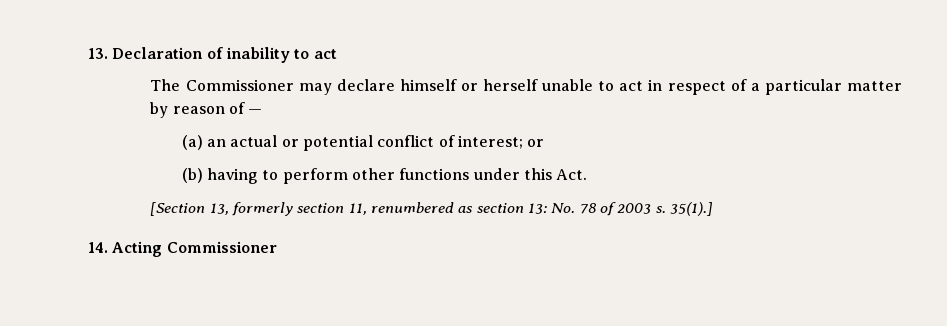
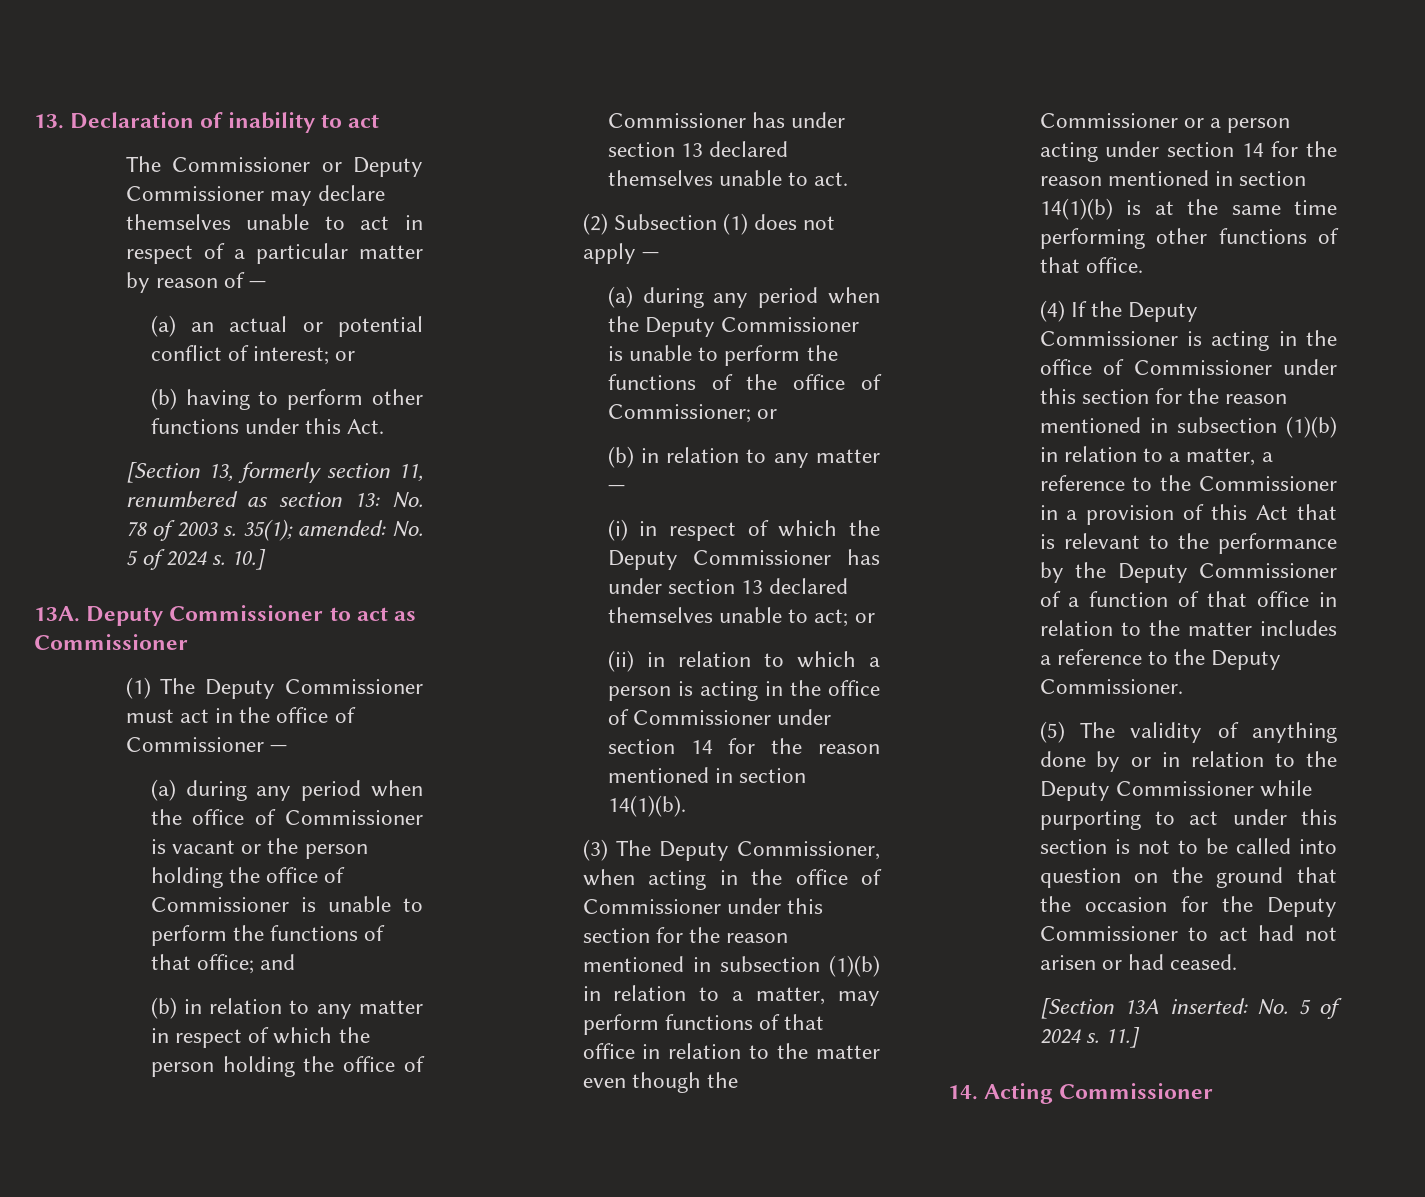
- The Commissioner may declare himself or herself unable to act in respect of a particular matter by reason of —
+ The Commissioner or Deputy Commissioner may declare themselves unable to act in respect of a particular matter by reason of —
- 35(1).]
+ 35(1); amended: No. 5 of 2024 s. 10.]
+ 13A. Deputy Commissioner to act as Commissioner
+ (1) The Deputy Commissioner must act in the office of Commissioner —
+ (a) during any period when the office of Commissioner is vacant or the person holding the office of Commissioner is unable to perform the functions of that office; and
+ (b) in relation to any matter in respect of which the person holding the office of Commissioner has under section 13 declared themselves unable to act.
+ (2) Subsection (1) does not apply —
+ (a) during any period when the Deputy Commissioner is unable to perform the functions of the office of Commissioner; or
+ (b) in relation to any matter —
+ (i) in respect of which the Deputy Commissioner has under section 13 declared themselves unable to act; or
+ (ii) in relation to which a person is acting in the office of Commissioner under section 14 for the reason mentioned in section 14(1)(b).
+ (3) The Deputy Commissioner, when acting in the office of Commissioner under this section for the reason mentioned in subsection (1)(b) in relation to a matter, may perform functions of that office in relation to the matter even though the Commissioner or a person acting under section 14 for the reason mentioned in section 14(1)(b) is at the same time performing other functions of that office.
+ (4) If the Deputy Commissioner is acting in the office of Commissioner under this section for the reason mentioned in subsection (1)(b) in relation to a matter, a reference to the Commissioner in a provision of this Act that is relevant to the performance by the Deputy Commissioner of a function of that office in relation to the matter includes a reference to the Deputy Commissioner.
+ (5) The validity of anything done by or in relation to the Deputy Commissioner while purporting to act under this section is not to be called into question on the ground that the occasion for the Deputy Commissioner to act had not arisen or had ceased.
+ [Section 13A inserted: No. 5 of 2024 s. 11.]

